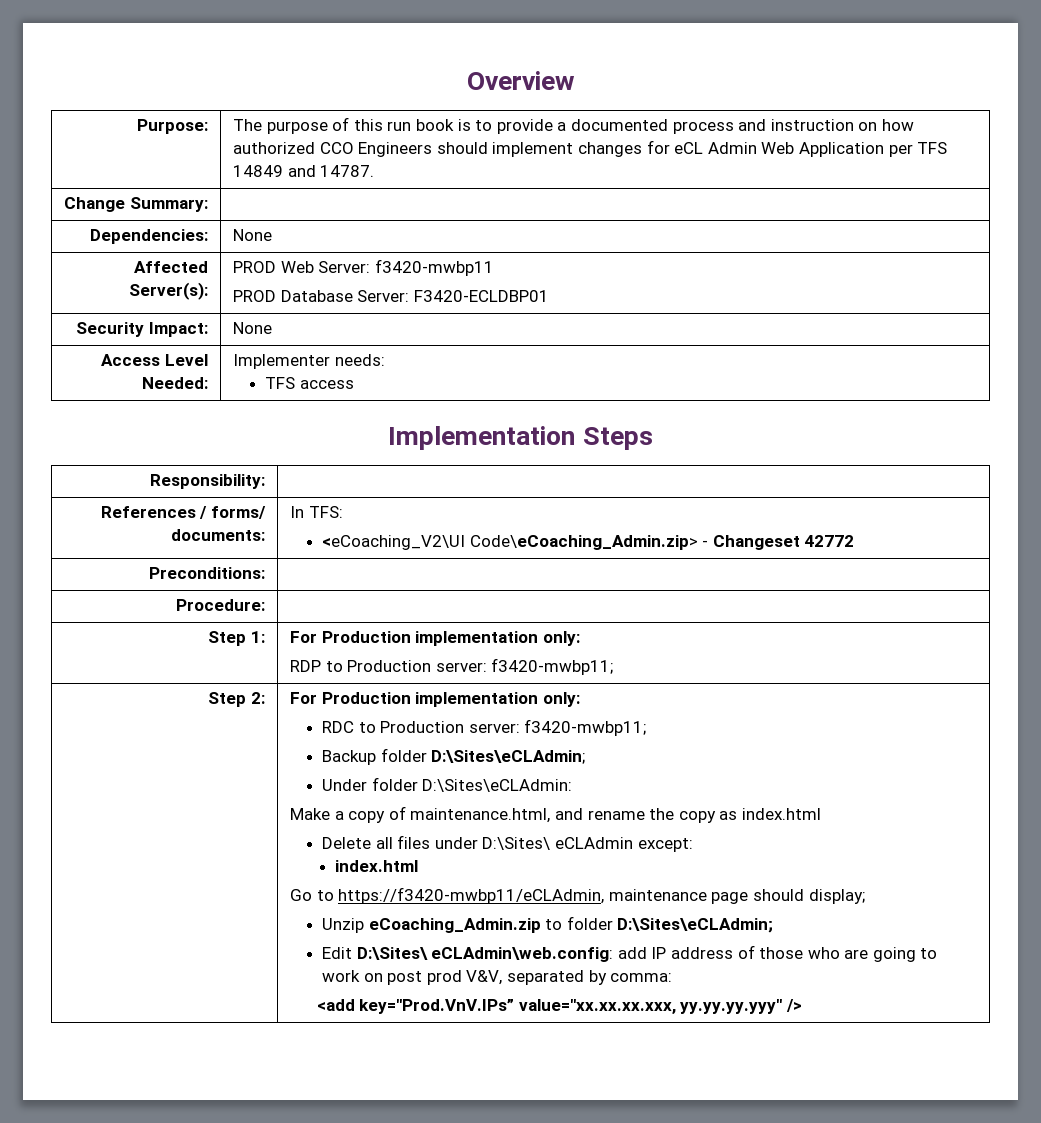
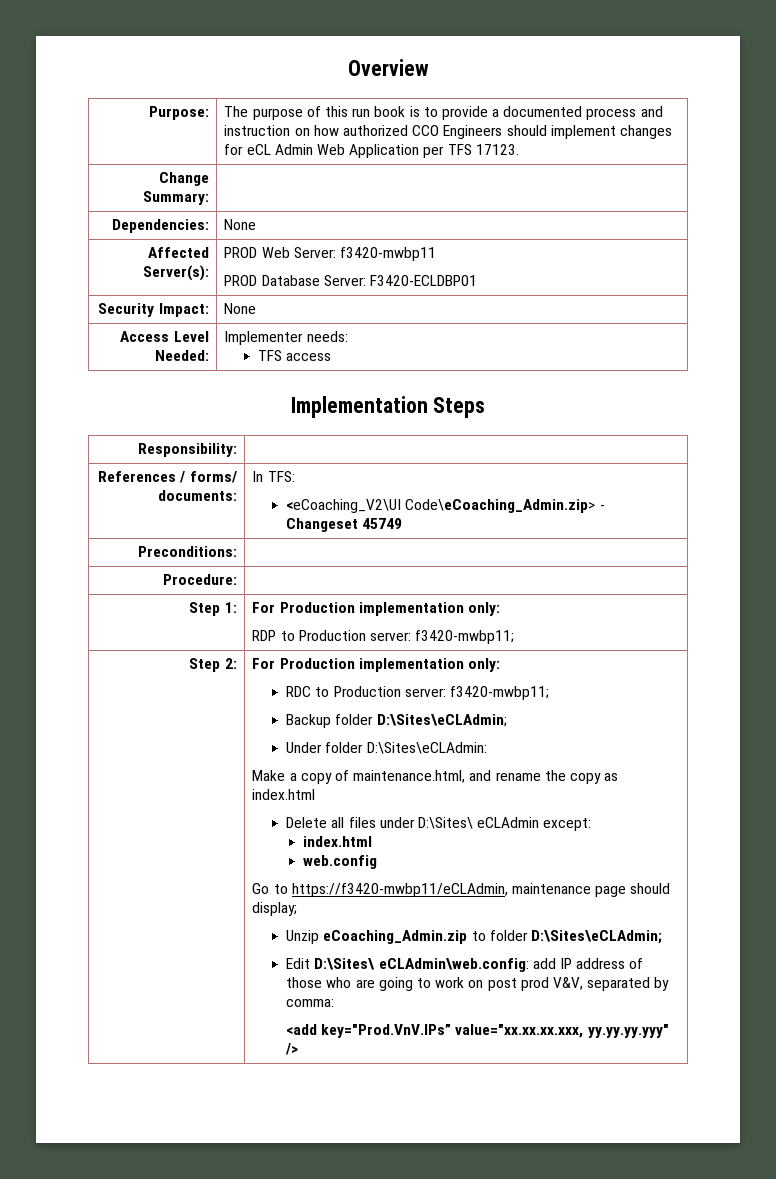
- Purpose: | The purpose of this run book is to provide a documented process and instruction on how authorized CCO Engineers should implement changes for eCL Admin Web Application per TFS 14849 and 14787.
+ Purpose: | The purpose of this run book is to provide a documented process and instruction on how authorized CCO Engineers should implement changes for eCL Admin Web Application per TFS 17123.
  References / forms/ documents: | In TFS:
- <eCoaching_V2\UI Code\eCoaching_Admin.zip> - Changeset 42772
+ <eCoaching_V2\UI Code\eCoaching_Admin.zip> - Changeset 45749
+ web.config

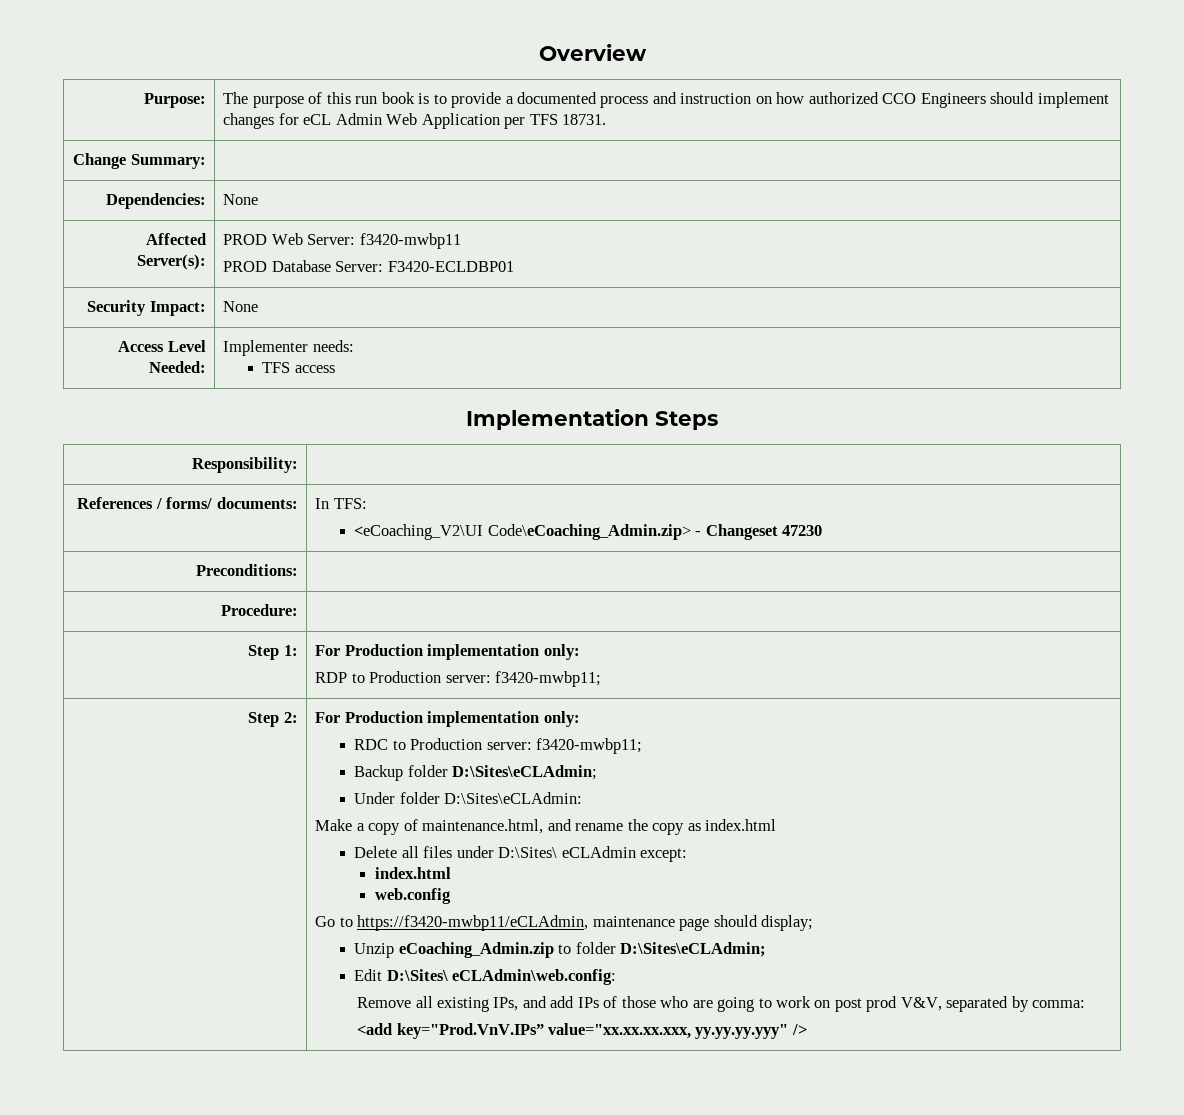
- Purpose: | The purpose of this run book is to provide a documented process and instruction on how authorized CCO Engineers should implement changes for eCL Admin Web Application per TFS 17123.
+ Purpose: | The purpose of this run book is to provide a documented process and instruction on how authorized CCO Engineers should implement changes for eCL Admin Web Application per TFS 18731.
  References / forms/ documents: | In TFS:
- <eCoaching_V2\UI Code\eCoaching_Admin.zip> - Changeset 45749
+ <eCoaching_V2\UI Code\eCoaching_Admin.zip> - Changeset 47230
- Edit D:\Sites\ eCLAdmin\web.config: add IP address of those who are going to work on post prod V&V, separated by comma:
+ Edit D:\Sites\ eCLAdmin\web.config:
+ Remove all existing IPs, and add IPs of those who are going to work on post prod V&V, separated by comma:

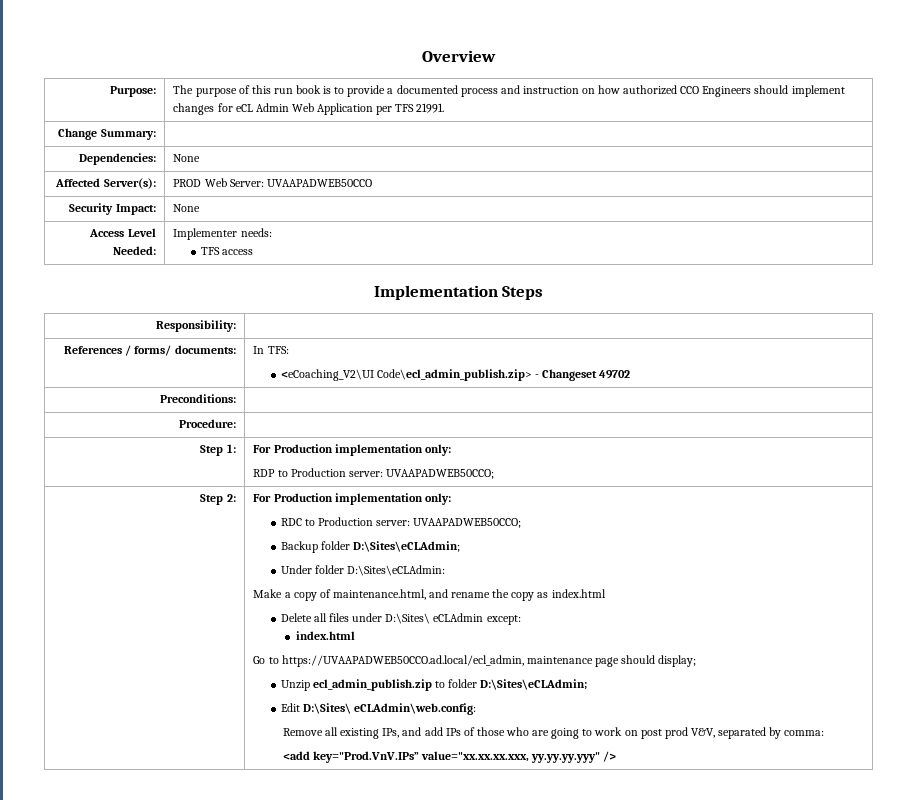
- Purpose: | The purpose of this run book is to provide a documented process and instruction on how authorized CCO Engineers should implement changes for eCL Admin Web Application per TFS 18731.
+ Purpose: | The purpose of this run book is to provide a documented process and instruction on how authorized CCO Engineers should implement changes for eCL Admin Web Application per TFS 21991.
- Affected Server(s): | PROD Web Server: f3420-mwbp11
- PROD Database Server: F3420-ECLDBP01
+ Affected Server(s): | PROD Web Server: UVAAPADWEB50CCO
  References / forms/ documents: | In TFS:
- <eCoaching_V2\UI Code\eCoaching_Admin.zip> - Changeset 47230
+ <eCoaching_V2\UI Code\ecl_admin_publish.zip> - Changeset 49702
  Step 1: | For Production implementation only:
- RDP to Production server: f3420-mwbp11;
+ RDP to Production server: UVAAPADWEB50CCO;
- RDC to Production server: f3420-mwbp11;
+ RDC to Production server: UVAAPADWEB50CCO;
- web.config
- Go to https://f3420-mwbp11/eCLAdmin, maintenance page should display;
+ Go to https://UVAAPADWEB50CCO.ad.local/ecl_admin, maintenance page should display;
- Unzip eCoaching_Admin.zip to folder D:\Sites\eCLAdmin;
+ Unzip ecl_admin_publish.zip to folder D:\Sites\eCLAdmin;

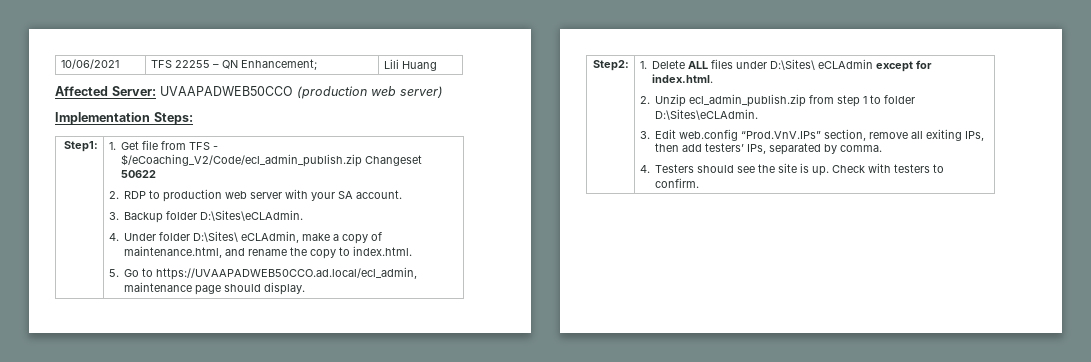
- Overview
- Purpose: | The purpose of this run book is to provide a documented process and instruction on how authorized CCO Engineers should implement changes for eCL Admin Web Application per TFS 21991.
- Change Summary: |
- Dependencies: | None
- Affected Server(s): | PROD Web Server: UVAAPADWEB50CCO
- Security Impact: | None
- Access Level Needed: | Implementer needs:
- TFS access
- Implementation Steps
- Responsibility: |
- References / forms/ documents: | In TFS:
- <eCoaching_V2\UI Code\ecl_admin_publish.zip> - Changeset 49702
- Preconditions: |
- Procedure: |
- Step 1: | For Production implementation only:
- RDP to Production server: UVAAPADWEB50CCO;
- Step 2: | For Production implementation only:
- RDC to Production server: UVAAPADWEB50CCO;
- Backup folder D:\Sites\eCLAdmin;
- Under folder D:\Sites\eCLAdmin:
- Make a copy of maintenance.html, and rename the copy as index.html
- Delete all files under D:\Sites\ eCLAdmin except:
- index.html
- Go to https://UVAAPADWEB50CCO.ad.local/ecl_admin, maintenance page should display;
- Unzip ecl_admin_publish.zip to folder D:\Sites\eCLAdmin;
- Edit D:\Sites\ eCLAdmin\web.config:
- Remove all existing IPs, and add IPs of those who are going to work on post prod V&V, separated by comma:
- <add key="Prod.VnV.IPs” value="xx.xx.xx.xxx, yy.yy.yy.yyy" />
+ 10/06/2021 | TFS 22255 – QN Enhancement; | Lili Huang
+ Affected Server: UVAAPADWEB50CCO (production web server)
+ Implementation Steps:
+ Step1: | 1. Get file from TFS - $/eCoaching_V2/Code/ecl_admin_publish.zip Changeset 50622
+ 2. RDP to production web server with your SA account.
+ 3. Backup folder D:\Sites\eCLAdmin.
+ 4. Under folder D:\Sites\ eCLAdmin, make a copy of maintenance.html, and rename the copy to index.html.
+ 5. Go to https://UVAAPADWEB50CCO.ad.local/ecl_admin, maintenance page should display.
+ Step2: | 1. Delete ALL files under D:\Sites\ eCLAdmin except for index.html.
+ 2. Unzip ecl_admin_publish.zip from step 1 to folder D:\Sites\eCLAdmin.
+ 3. Edit web.config “Prod.VnV.IPs” section, remove all exiting IPs, then add testers’ IPs, separated by comma.
+ 4. Testers should see the site is up. Check with testers to confirm.

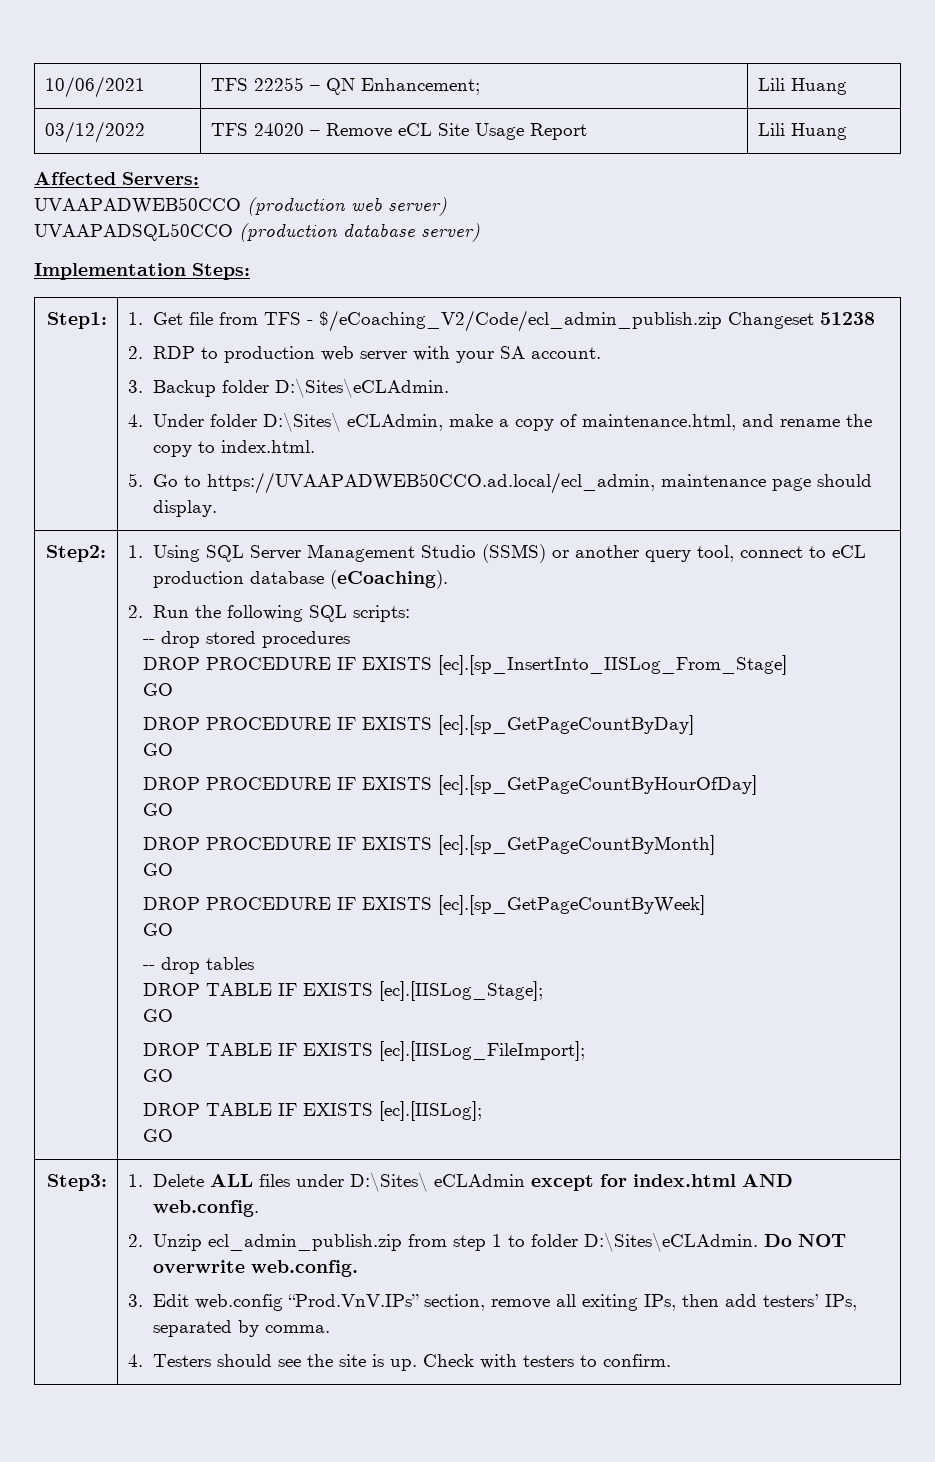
+ 03/12/2022 | TFS 24020 – Remove eCL Site Usage Report | Lili Huang
- Affected Server: UVAAPADWEB50CCO (production web server)
+ Affected Servers:
+ UVAAPADWEB50CCO (production web server)
+ UVAAPADSQL50CCO (production database server)
- 1. Get file from TFS - $/eCoaching_V2/Code/ecl_admin_publish.zip Changeset 50622
+ 1. Get file from TFS - $/eCoaching_V2/Code/ecl_admin_publish.zip Changeset 51238
+ 1. Using SQL Server Management Studio (SSMS) or another query tool, connect to eCL production database (eCoaching).
+ 2. Run the following SQL scripts:
+ -- drop stored procedures
+ DROP PROCEDURE IF EXISTS [ec].[sp_InsertInto_IISLog_From_Stage]
+ GO
+ DROP PROCEDURE IF EXISTS [ec].[sp_GetPageCountByDay]
+ GO
+ DROP PROCEDURE IF EXISTS [ec].[sp_GetPageCountByHourOfDay]
+ GO
+ DROP PROCEDURE IF EXISTS [ec].[sp_GetPageCountByMonth]
+ GO
+ DROP PROCEDURE IF EXISTS [ec].[sp_GetPageCountByWeek]
+ GO
+ -- drop tables
+ DROP TABLE IF EXISTS [ec].[IISLog_Stage];
+ GO
+ DROP TABLE IF EXISTS [ec].[IISLog_FileImport];
+ GO
+ DROP TABLE IF EXISTS [ec].[IISLog];
+ GO
+ Step3:
- 1. Delete ALL files under D:\Sites\ eCLAdmin except for index.html.
+ 1. Delete ALL files under D:\Sites\ eCLAdmin except for index.html AND web.config.
+ Do NOT overwrite web.config.

